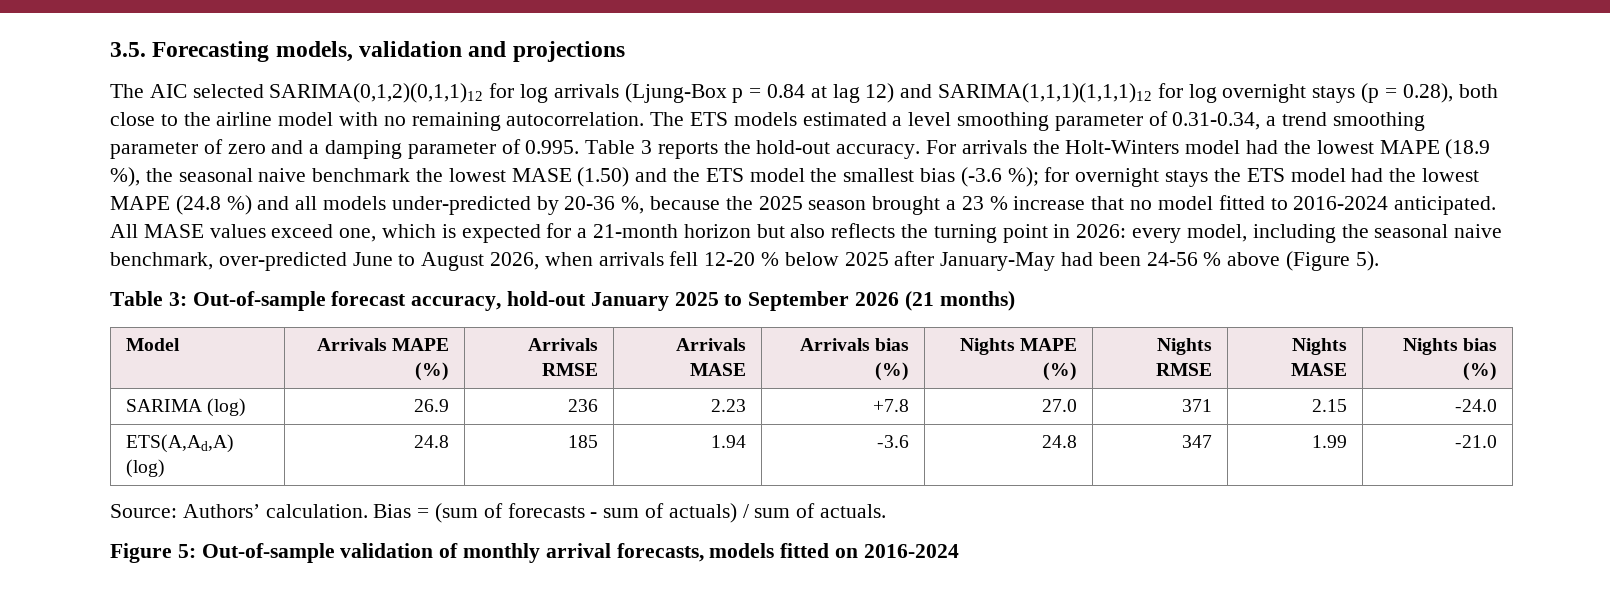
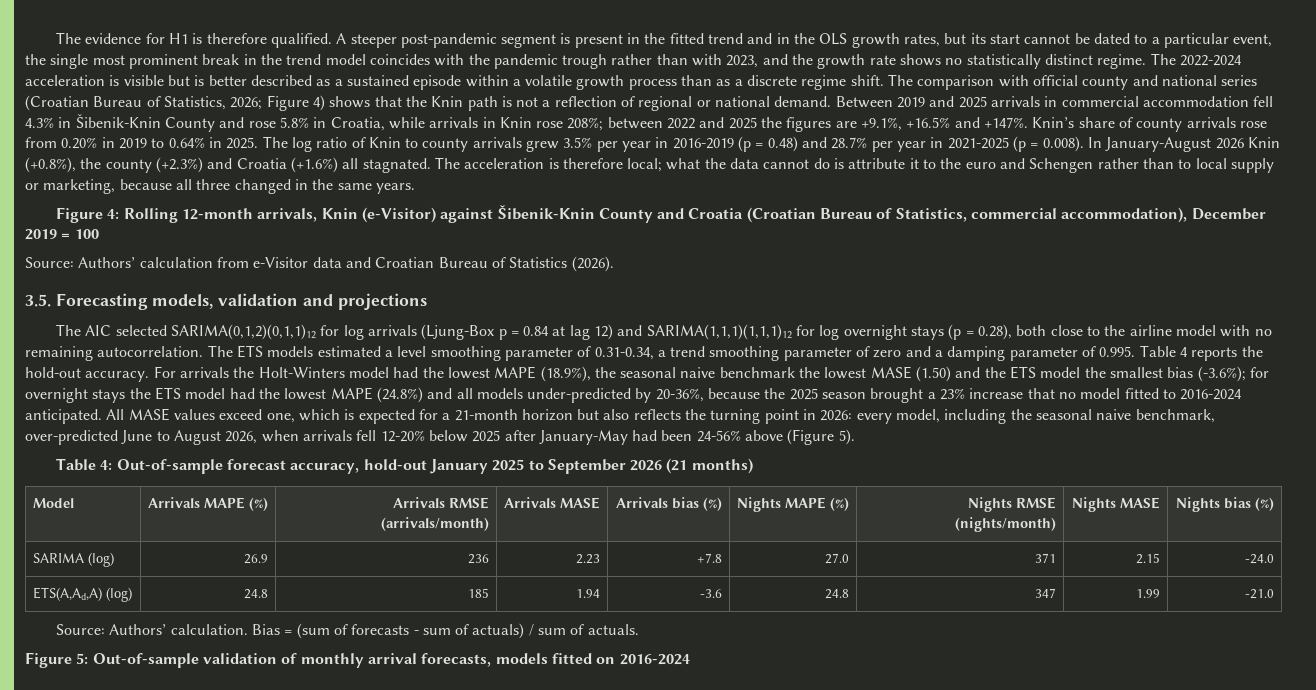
+ The evidence for H1 is therefore qualified. A steeper post-pandemic segment is present in the fitted trend and in the OLS growth rates, but its start cannot be dated to a particular event, the single most prominent break in the trend model coincides with the pandemic trough rather than with 2023, and the growth rate shows no statistically distinct regime. The 2022-2024 acceleration is visible but is better described as a sustained episode within a volatile growth process than as a discrete regime shift. The comparison with official county and national series (Croatian Bureau of Statistics, 2026; Figure 4) shows that the Knin path is not a reflection of regional or national demand. Between 2019 and 2025 arrivals in commercial accommodation fell 4.3% in Šibenik-Knin County and rose 5.8% in Croatia, while arrivals in Knin rose 208%; between 2022 and 2025 the figures are +9.1%, +16.5% and +147%. Knin’s share of county arrivals rose from 0.20% in 2019 to 0.64% in 2025. The log ratio of Knin to county arrivals grew 3.5% per year in 2016-2019 (p = 0.48) and 28.7% per year in 2021-2025 (p = 0.008). In January-August 2026 Knin (+0.8%), the county (+2.3%) and Croatia (+1.6%) all stagnated. The acceleration is therefore local; what the data cannot do is attribute it to the euro and Schengen rather than to local supply or marketing, because all three changed in the same years.
+ Figure 4: Rolling 12-month arrivals, Knin (e-Visitor) against Šibenik-Knin County and Croatia (Croatian Bureau of Statistics, commercial accommodation), December 2019 = 100
+ Source: Authors’ calculation from e-Visitor data and Croatian Bureau of Statistics (2026).
- The ETS models estimated a level smoothing parameter of 0.31-0.34, a trend smoothing parameter of zero and a damping parameter of 0.995. Table 3 reports the hold-out accuracy.
+ The ETS models estimated a level smoothing parameter of 0.31-0.34, a trend smoothing parameter of zero and a damping parameter of 0.995. Table 4 reports the hold-out accuracy.
- For arrivals the Holt-Winters model had the lowest MAPE (18.9 %), the seasonal naive benchmark the lowest MASE (1.50) and the ETS model the smallest bias (-3.6 %); for overnight stays the ETS model had the lowest MAPE (24.8 %) and all models under-predicted by 20-36 %, because the 2025 season brought a 23 % increase that no model fitted to 2016-2024 anticipated.
+ For arrivals the Holt-Winters model had the lowest MAPE (18.9%), the seasonal naive benchmark the lowest MASE (1.50) and the ETS model the smallest bias (-3.6%); for overnight stays the ETS model had the lowest MAPE (24.8%) and all models under-predicted by 20-36%, because the 2025 season brought a 23% increase that no model fitted to 2016-2024 anticipated.
- All MASE values exceed one, which is expected for a 21-month horizon but also reflects the turning point in 2026: every model, including the seasonal naive benchmark, over-predicted June to August 2026, when arrivals fell 12-20 % below 2025 after January-May had been 24-56 % above (Figure 5).
+ All MASE values exceed one, which is expected for a 21-month horizon but also reflects the turning point in 2026: every model, including the seasonal naive benchmark, over-predicted June to August 2026, when arrivals fell 12-20% below 2025 after January-May had been 24-56% above (Figure 5).
- Table 3: Out-of-sample forecast accuracy, hold-out January 2025 to September 2026 (21 months)
+ Table 4: Out-of-sample forecast accuracy, hold-out January 2025 to September 2026 (21 months)
- Model | Arrivals MAPE (%) | Arrivals RMSE | Arrivals MASE | Arrivals bias (%) | Nights MAPE (%) | Nights RMSE | Nights MASE | Nights bias (%)
+ Model | Arrivals MAPE (%) | Arrivals RMSE (arrivals/month) | Arrivals MASE | Arrivals bias (%) | Nights MAPE (%) | Nights RMSE (nights/month) | Nights MASE | Nights bias (%)

